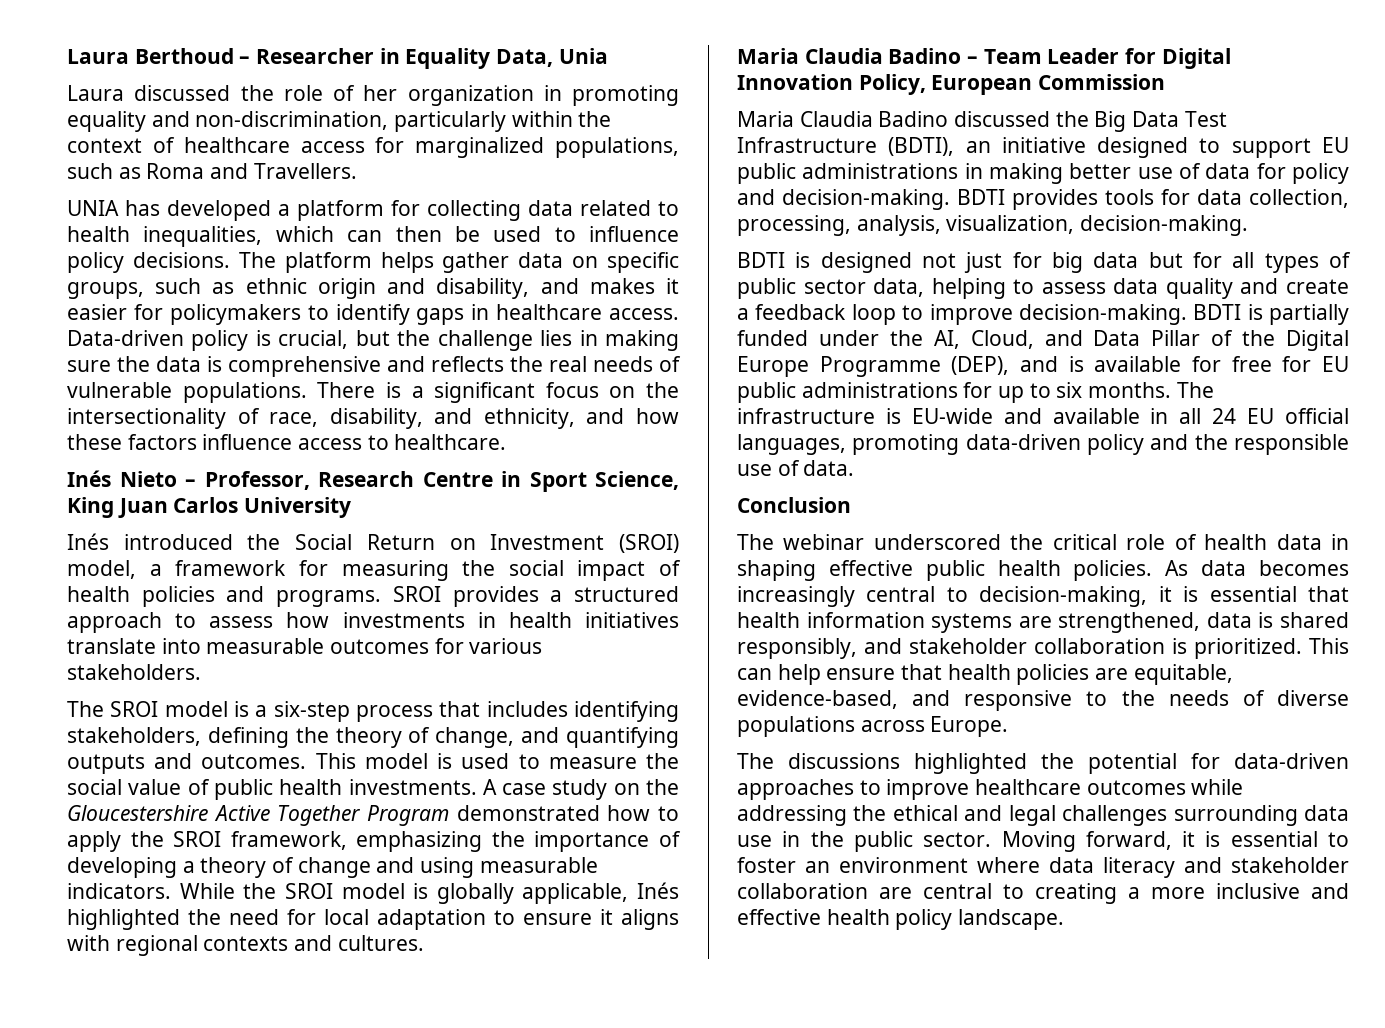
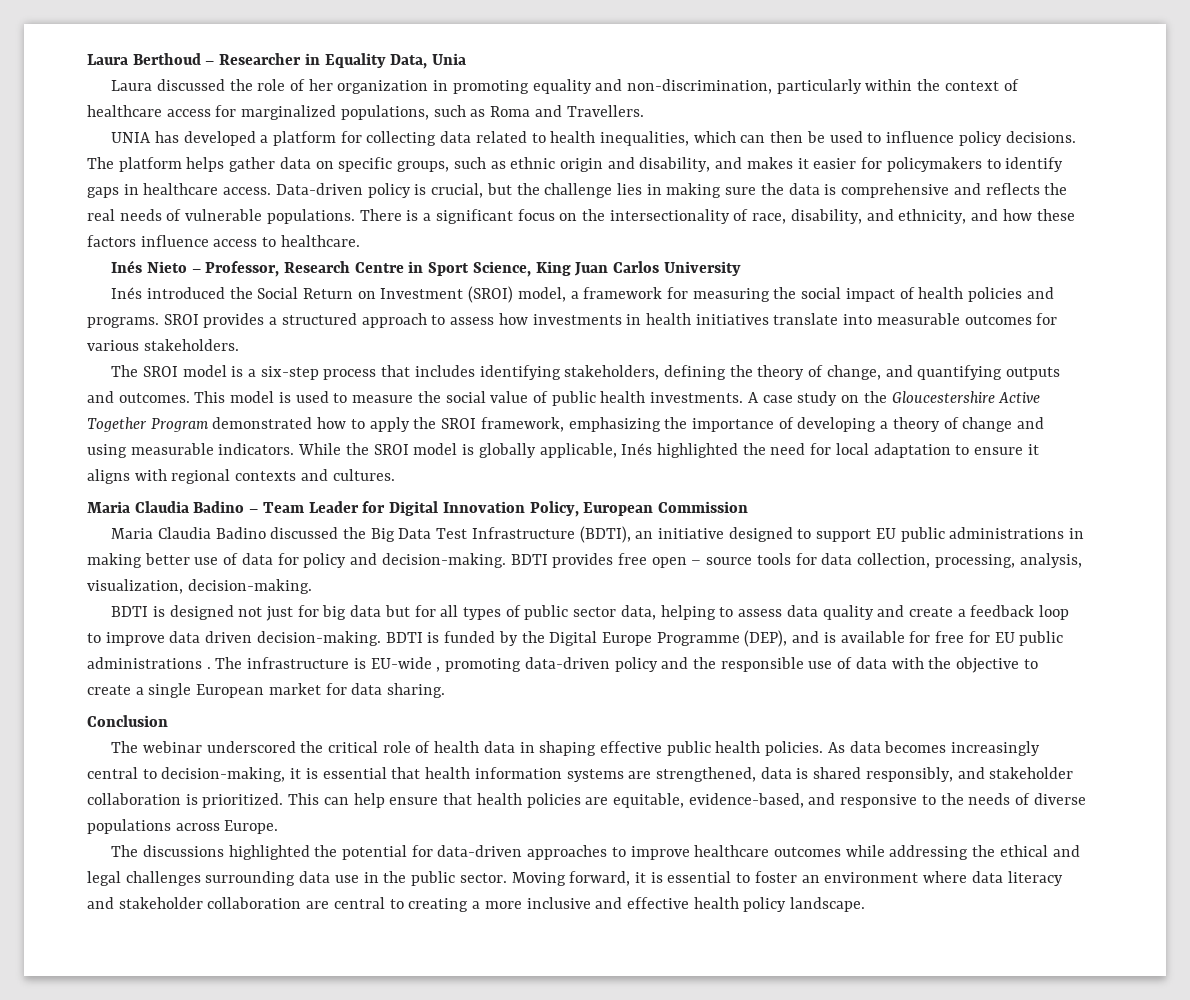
- BDTI provides tools for data collection, processing, analysis, visualization, decision-making.
+ BDTI provides free open – source tools for data collection, processing, analysis, visualization, decision-making.
- BDTI is designed not just for big data but for all types of public sector data, helping to assess data quality and create a feedback loop to improve decision-making.
+ BDTI is designed not just for big data but for all types of public sector data, helping to assess data quality and create a feedback loop to improve data driven decision-making.
- BDTI is partially funded under the AI, Cloud, and Data Pillar of the Digital Europe Programme (DEP), and is available for free for EU public administrations for up to six months. The infrastructure is EU-wide and available in all 24 EU official languages, promoting data-driven policy and the responsible use of data.
+ BDTI is funded by the Digital Europe Programme (DEP), and is available for free for EU public administrations . The infrastructure is EU-wide , promoting data-driven policy and the responsible use of data with the objective to create a single European market for data sharing.

